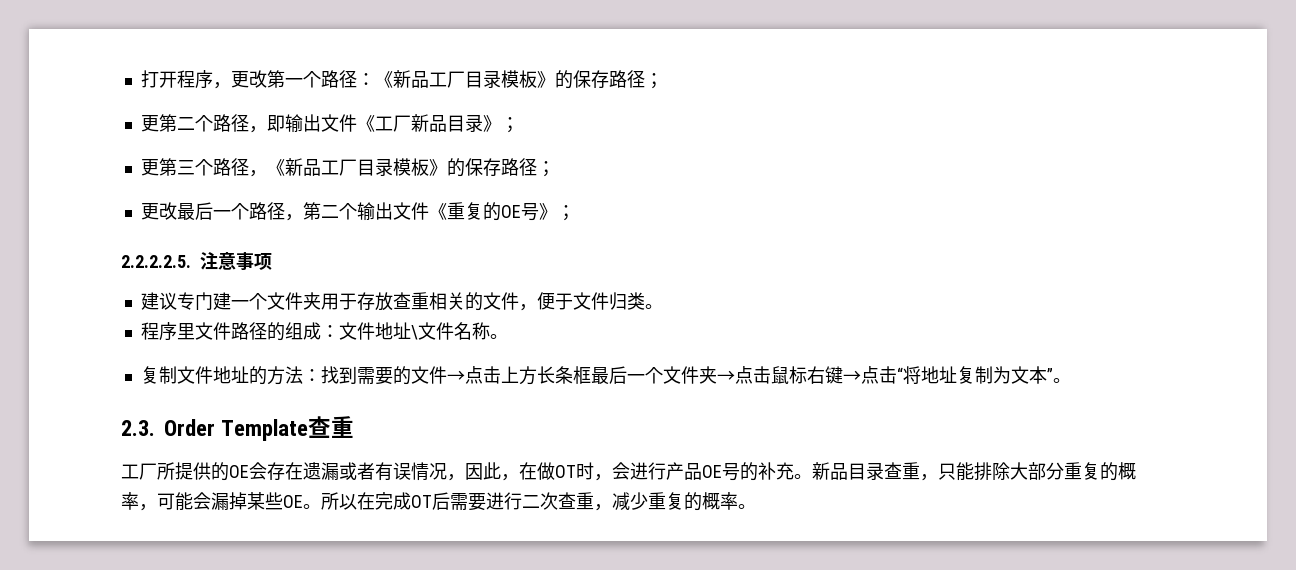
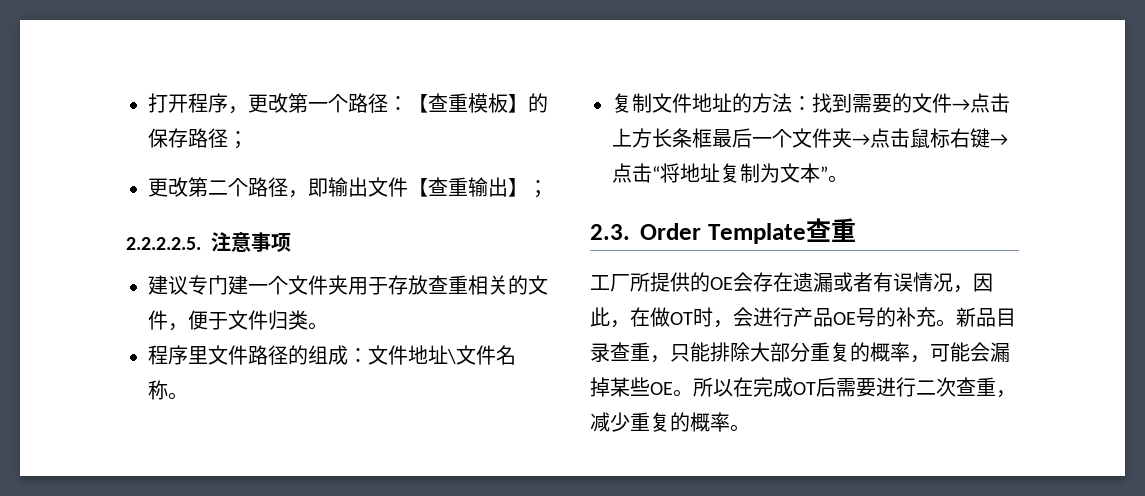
- 打开程序，更改第一个路径：《新品工厂目录模板》的保存路径；
- 更第二个路径，即输出文件《工厂新品目录》；
- 更第三个路径，《新品工厂目录模板》的保存路径；
- 更改最后一个路径，第二个输出文件《重复的OE号》；
+ 打开程序，更改第一个路径：【查重模板】的保存路径；
+ 更改第二个路径，即输出文件【查重输出】；

